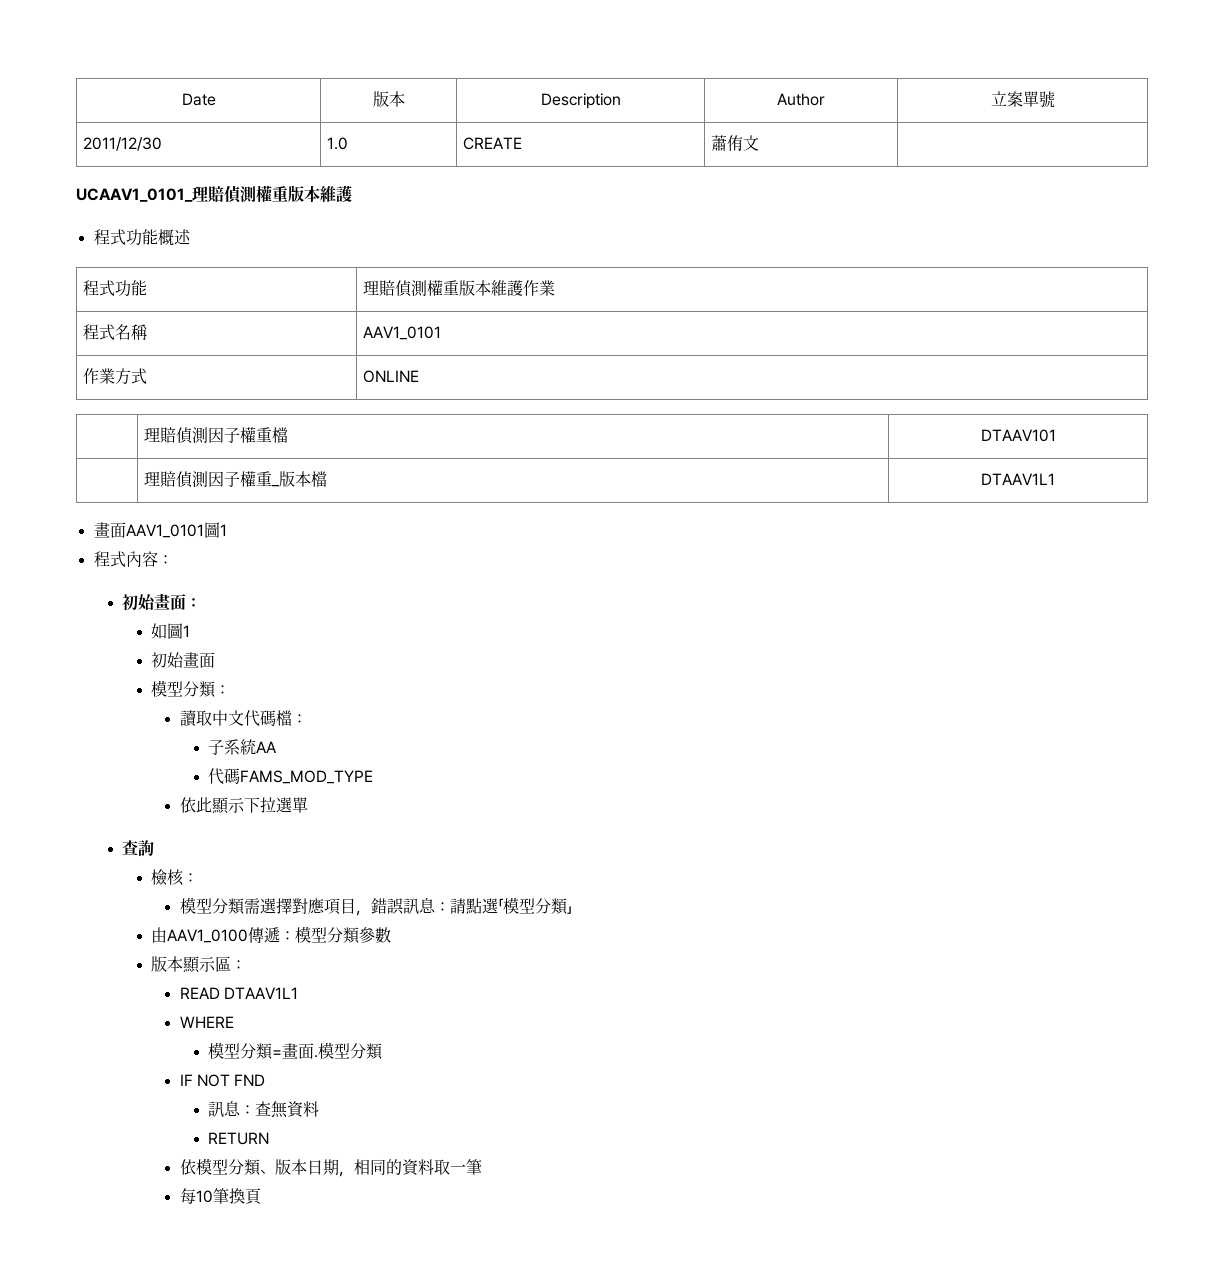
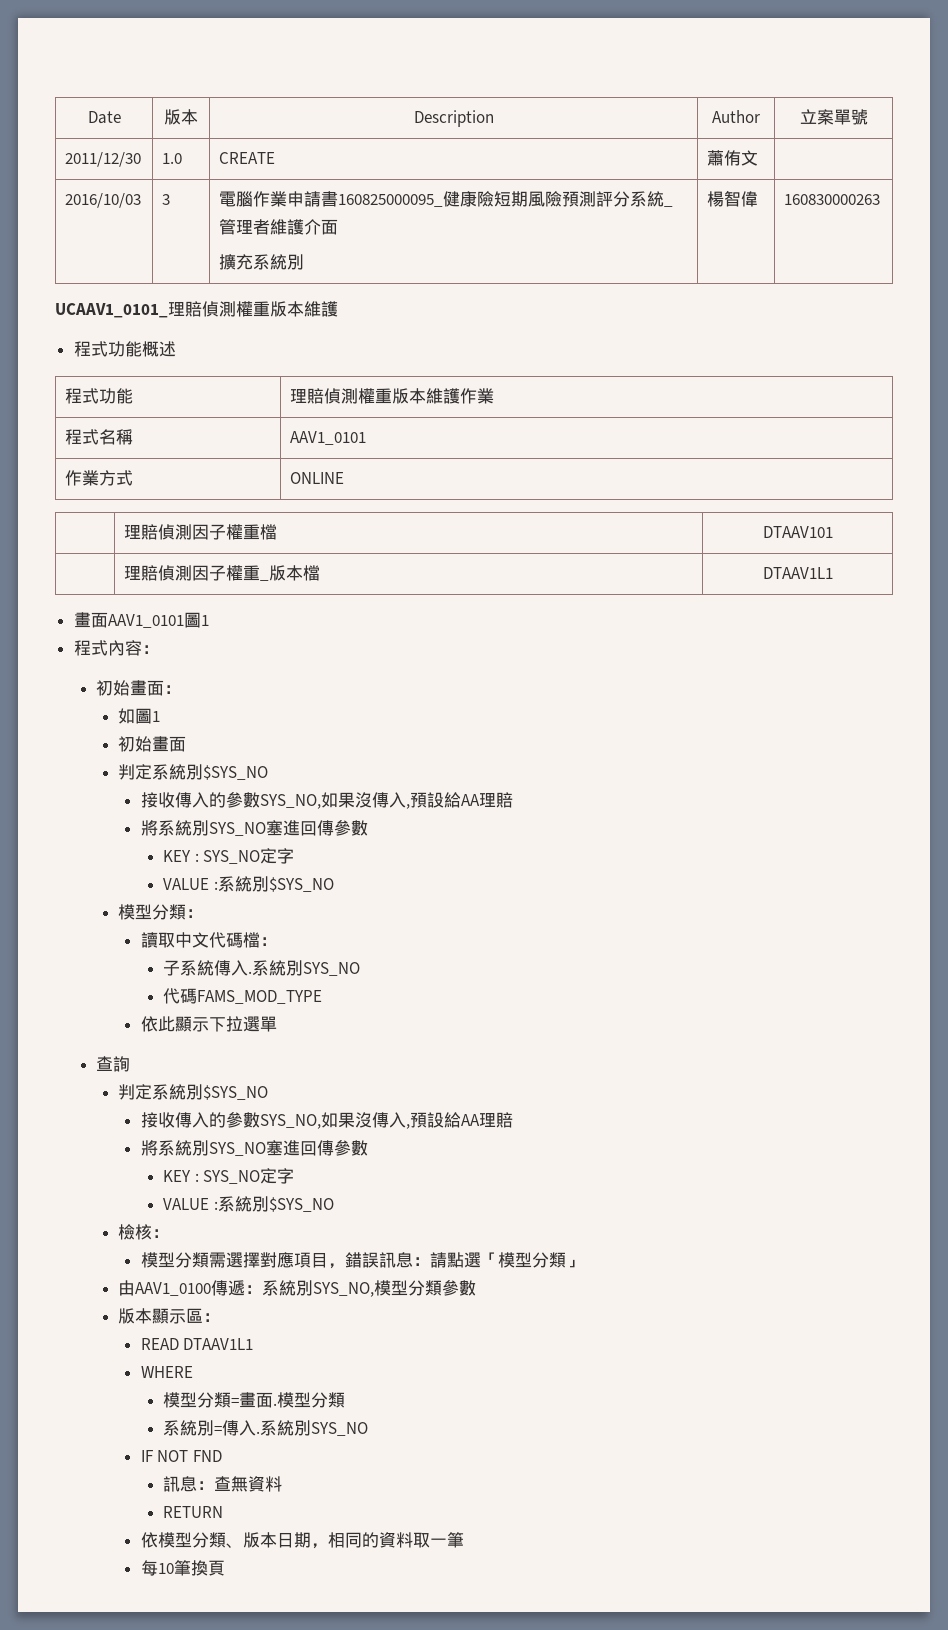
+ 2016/10/03 | 3 | 電腦作業申請書160825000095_健康險短期風險預測評分系統_管理者維護介面
+ 擴充系統別 | 楊智偉 | 160830000263
  如圖1
  初始畫面
+ 判定系統別$SYS_NO
+ 接收傳入的參數SYS_NO,如果沒傳入,預設給AA理賠
+ 將系統別SYS_NO塞進回傳參數
+ KEY : SYS_NO定字
+ VALUE :系統別$SYS_NO
- 子系統AA
+ 子系統傳入.系統別SYS_NO
  查詢
+ 判定系統別$SYS_NO
+ 接收傳入的參數SYS_NO,如果沒傳入,預設給AA理賠
+ 將系統別SYS_NO塞進回傳參數
+ KEY : SYS_NO定字
+ VALUE :系統別$SYS_NO
- 由AAV1_0100傳遞：模型分類參數
+ 由AAV1_0100傳遞：系統別SYS_NO,模型分類參數
+ 系統別=傳入.系統別SYS_NO

